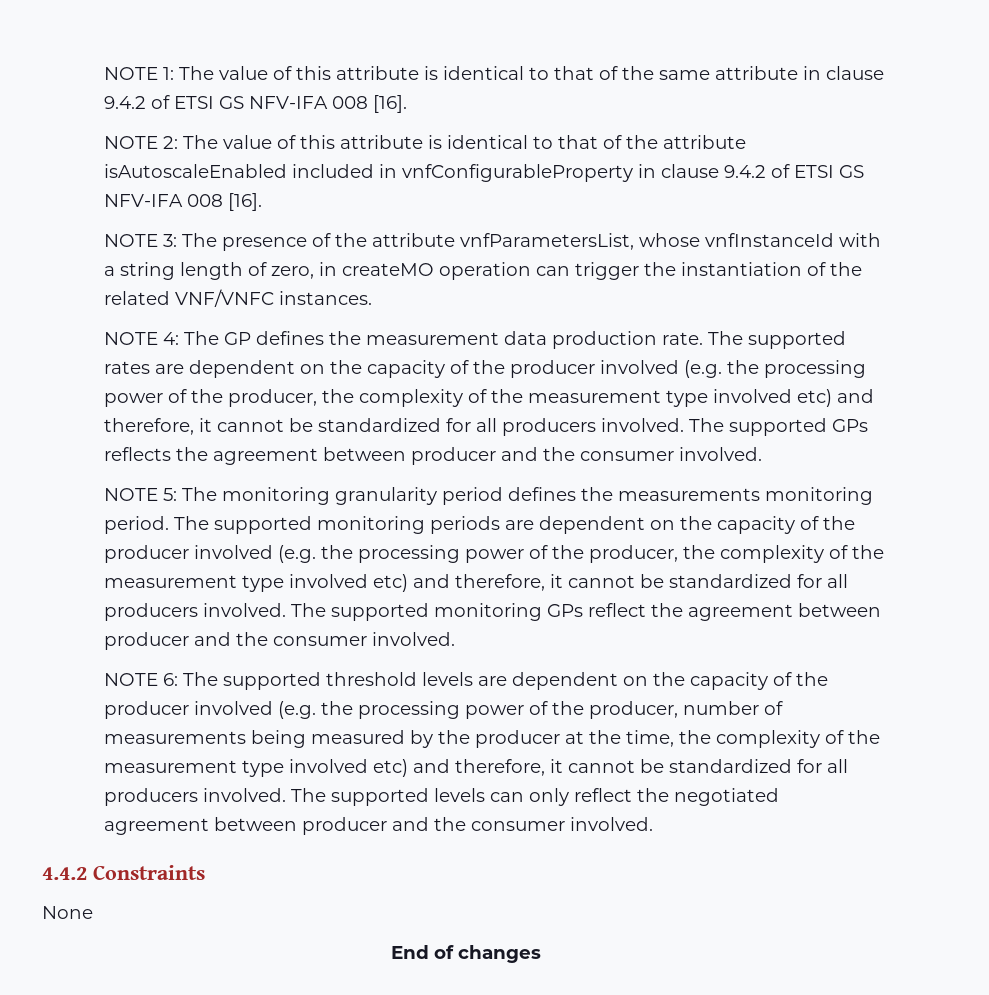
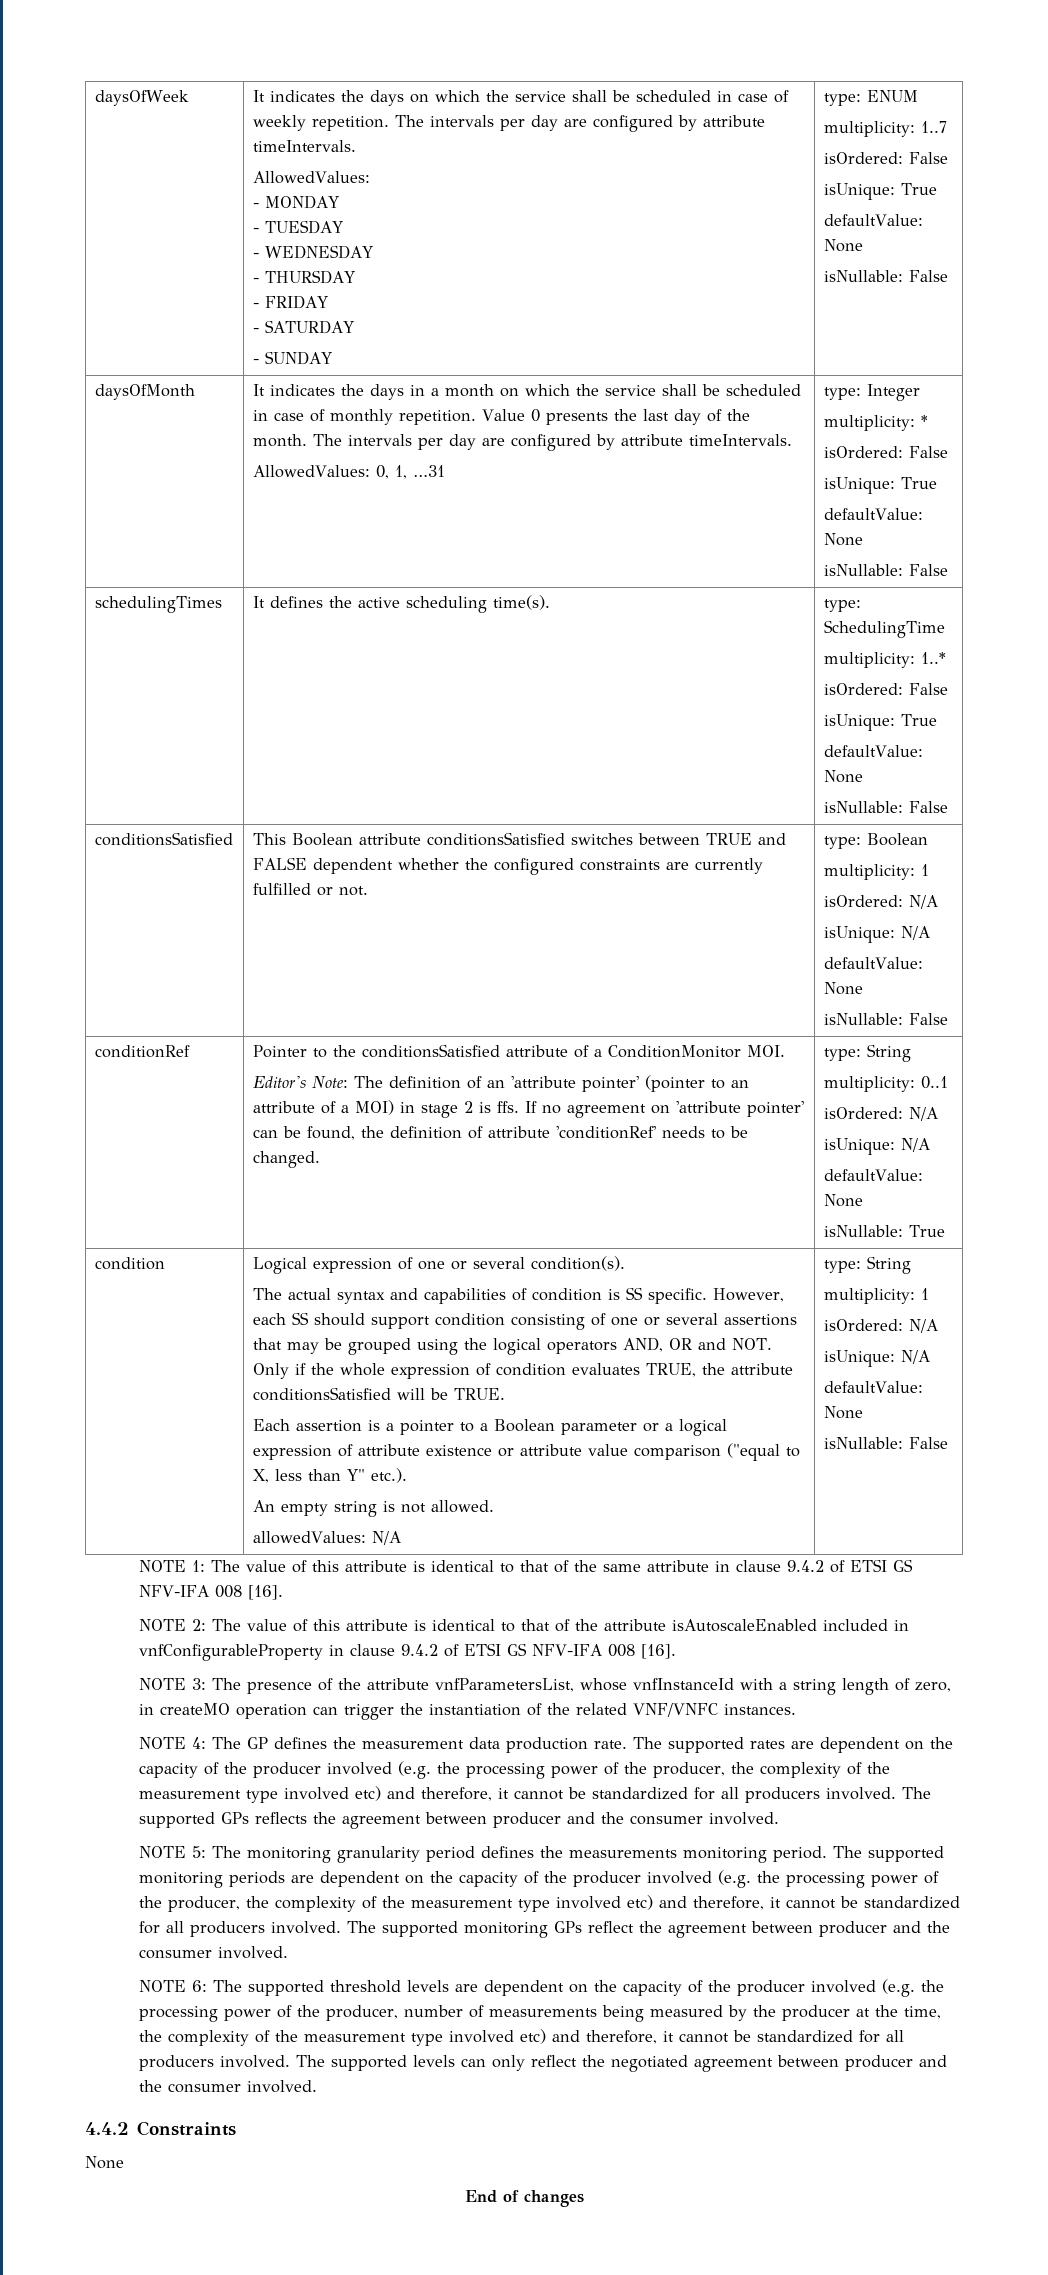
+ daysOfWeek | It indicates the days on which the service shall be scheduled in case of weekly repetition. The intervals per day are configured by attribute timeIntervals.
+ AllowedValues:
+ - MONDAY
+ - TUESDAY
+ - WEDNESDAY
+ - THURSDAY
+ - FRIDAY
+ - SATURDAY
+ - SUNDAY | type: ENUM
+ multiplicity: 1..7
+ isOrdered: False
+ isUnique: True
+ defaultValue: None
+ isNullable: False
+ daysOfMonth | It indicates the days in a month on which the service shall be scheduled in case of monthly repetition. Value 0 presents the last day of the month. The intervals per day are configured by attribute timeIntervals.
+ AllowedValues: 0, 1, …31 | type: Integer
+ multiplicity: *
+ isOrdered: False
+ isUnique: True
+ defaultValue: None
+ isNullable: False
+ schedulingTimes | It defines the active scheduling time(s). | type: SchedulingTime
+ multiplicity: 1..*
+ isOrdered: False
+ isUnique: True
+ defaultValue: None
+ isNullable: False
+ conditionsSatisfied | This Boolean attribute conditionsSatisfied switches between TRUE and FALSE dependent whether the configured constraints are currently fulfilled or not. | type: Boolean
+ multiplicity: 1
+ isOrdered: N/A
+ isUnique: N/A
+ defaultValue: None
+ isNullable: False
+ conditionRef | Pointer to the conditionsSatisfied attribute of a ConditionMonitor MOI.
+ Editor's Note: The definition of an 'attribute pointer' (pointer to an attribute of a MOI) in stage 2 is ffs. If no agreement on 'attribute pointer' can be found, the definition of attribute 'conditionRef' needs to be changed. | type: String
+ multiplicity: 0..1
+ isOrdered: N/A
+ isUnique: N/A
+ defaultValue: None
+ isNullable: True
+ condition | Logical expression of one or several condition(s).
+ The actual syntax and capabilities of condition is SS specific. However, each SS should support condition consisting of one or several assertions that may be grouped using the logical operators AND, OR and NOT. Only if the whole expression of condition evaluates TRUE, the attribute conditionsSatisfied will be TRUE.
+ Each assertion is a pointer to a Boolean parameter or a logical expression of attribute existence or attribute value comparison ("equal to X, less than Y" etc.).
+ An empty string is not allowed.
+ allowedValues: N/A | type: String
+ multiplicity: 1
+ isOrdered: N/A
+ isUnique: N/A
+ defaultValue: None
+ isNullable: False

